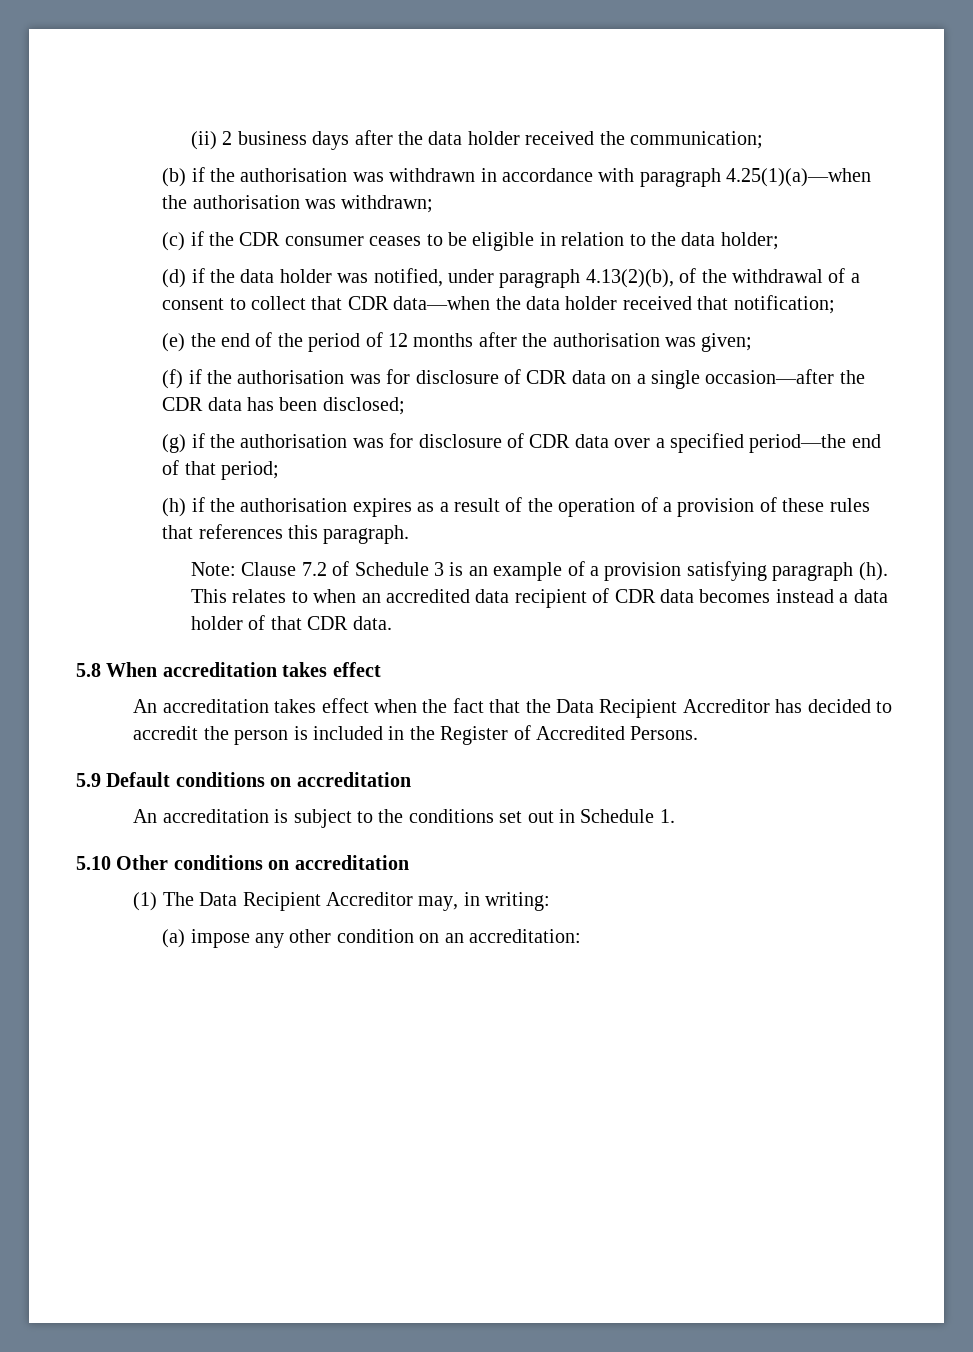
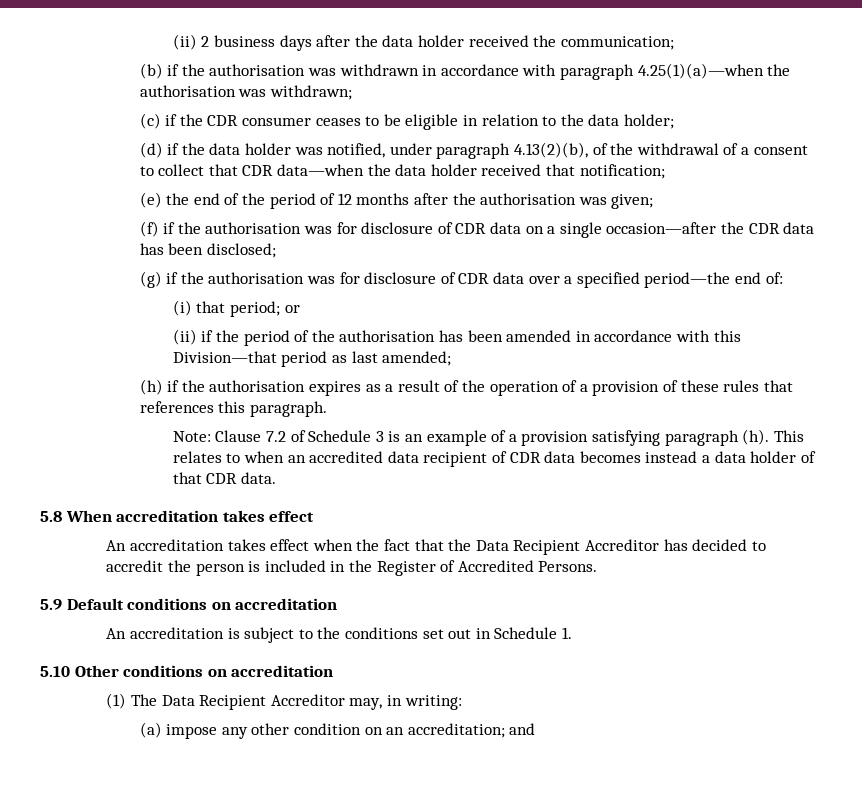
- (g) if the authorisation was for disclosure of CDR data over a specified period—the end of that period;
+ (g) if the authorisation was for disclosure of CDR data over a specified period—the end of:
+ (i) that period; or
+ (ii) if the period of the authorisation has been amended in accordance with this Division―that period as last amended;
- (a) impose any other condition on an accreditation:
+ (a) impose any other condition on an accreditation; and

